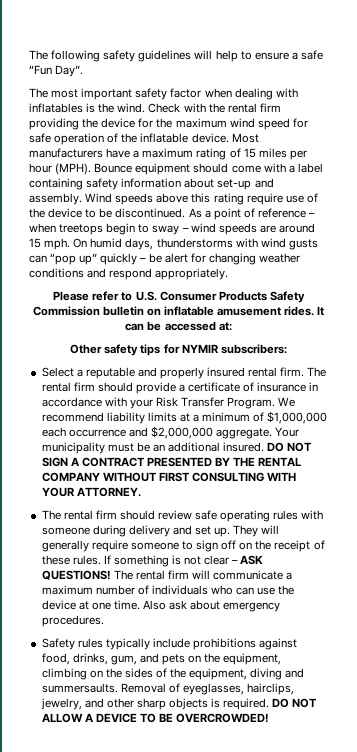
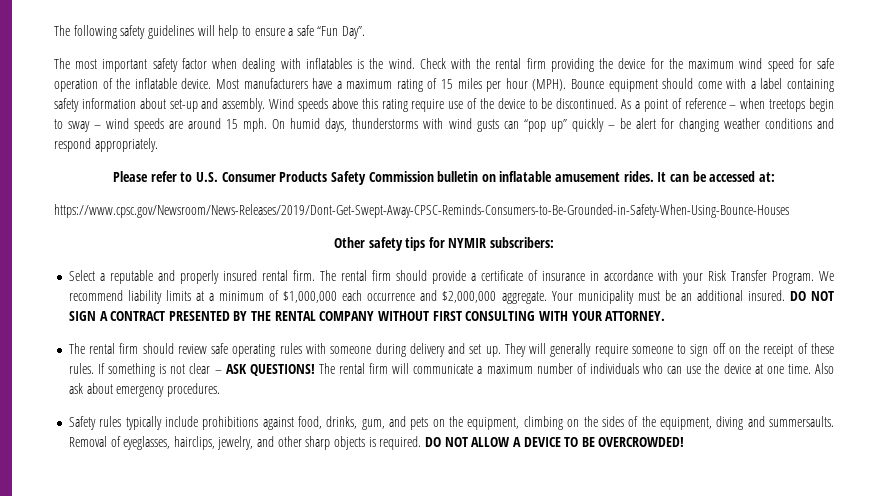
+ https://www.cpsc.gov/Newsroom/News-Releases/2019/Dont-Get-Swept-Away-CPSC-Reminds-Consumers-to-Be-Grounded-in-Safety-When-Using-Bounce-Houses

